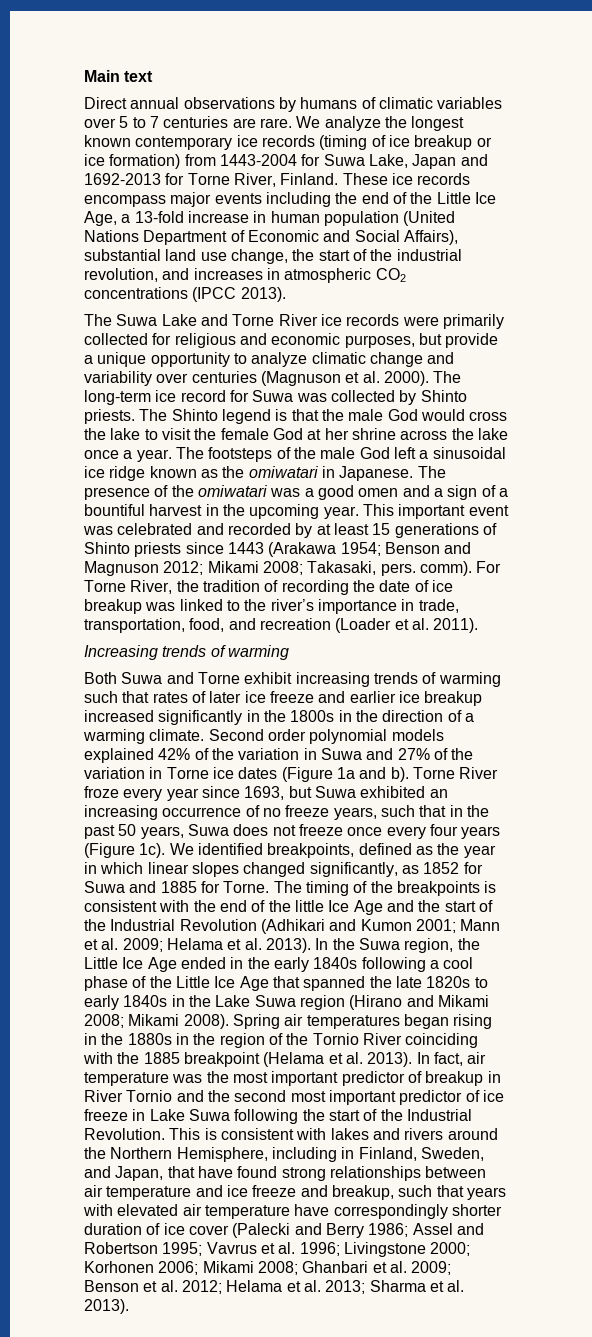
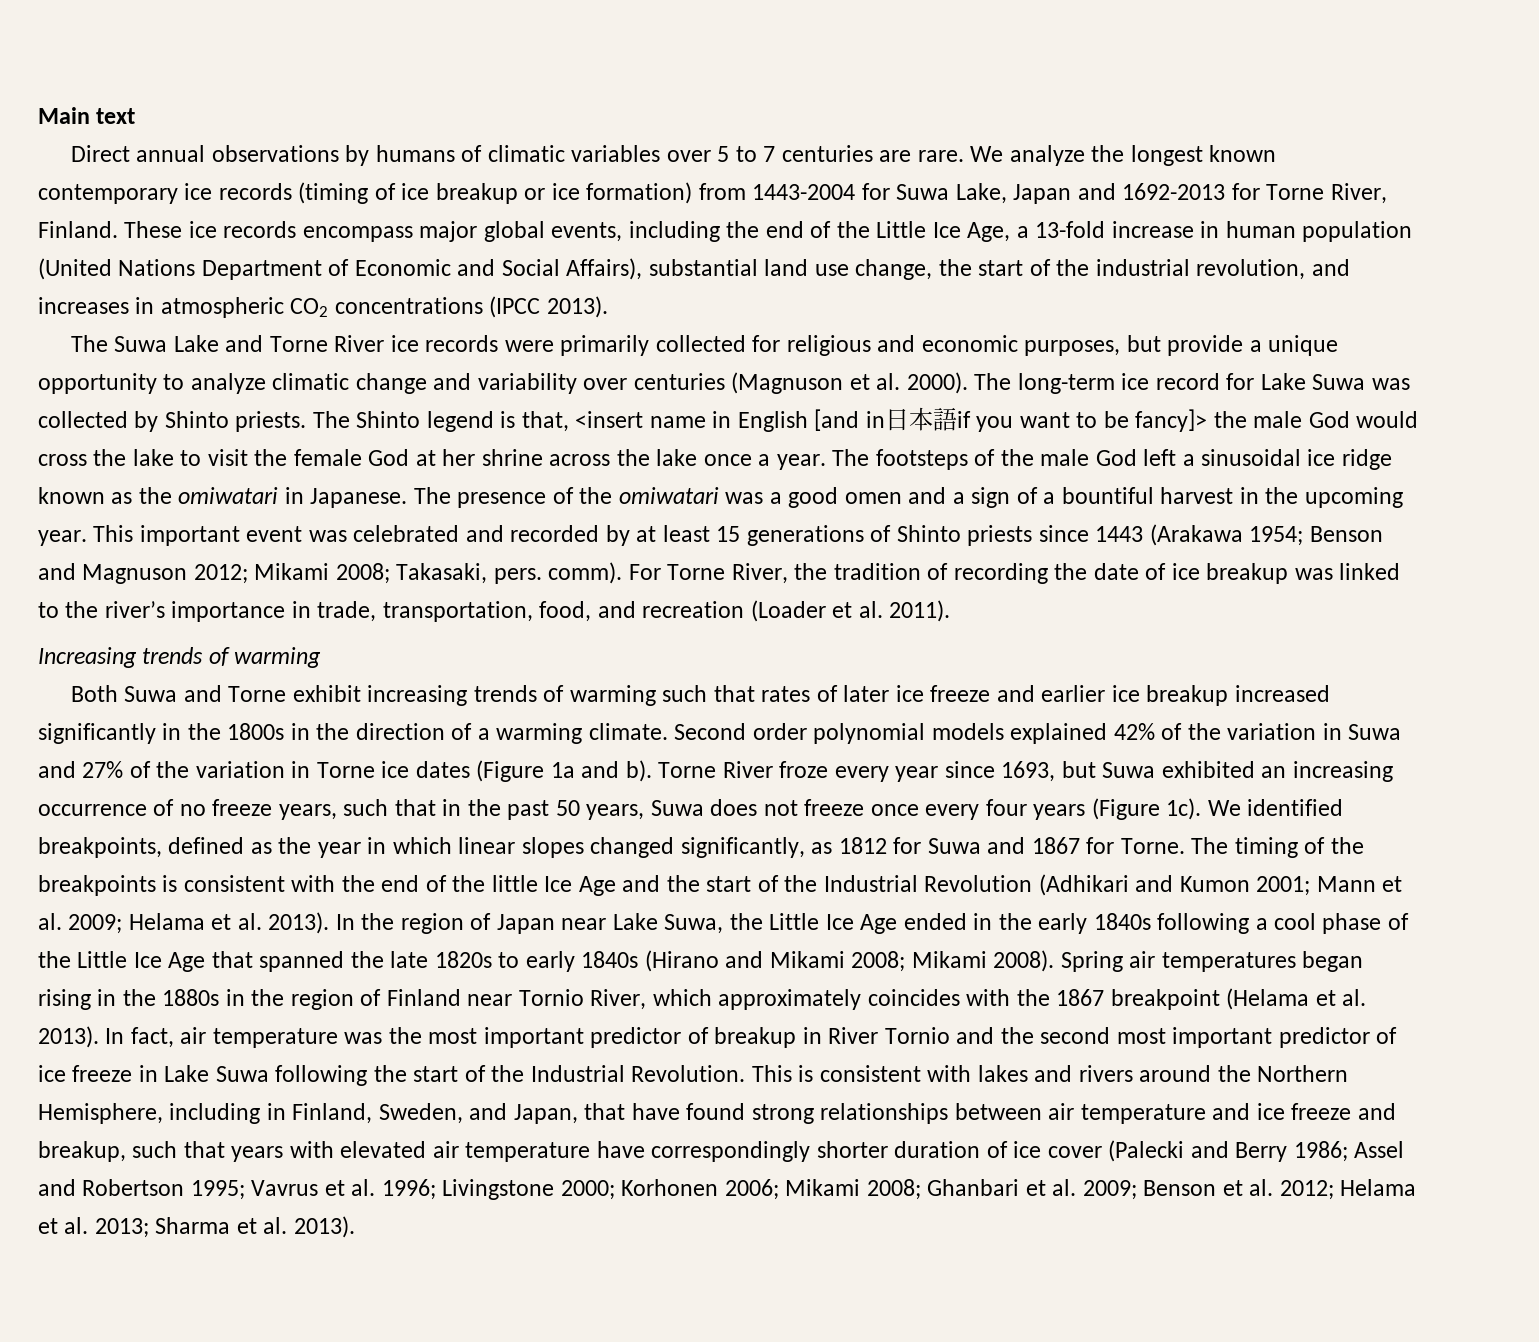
- These ice records encompass major events including the end of the Little Ice Age, a 13-fold increase in human population (United Nations Department of Economic and Social Affairs), substantial land use change, the start of the industrial revolution, and increases in atmospheric CO2 concentrations (IPCC 2013).
+ These ice records encompass major global events, including the end of the Little Ice Age, a 13-fold increase in human population (United Nations Department of Economic and Social Affairs), substantial land use change, the start of the industrial revolution, and increases in atmospheric CO2 concentrations (IPCC 2013).
- The long-term ice record for Suwa was collected by Shinto priests.
+ The long-term ice record for Lake Suwa was collected by Shinto priests.
- The Shinto legend is that the male God would cross the lake to visit the female God at her shrine across the lake once a year.
+ The Shinto legend is that, <insert name in English [and in日本語if you want to be fancy]> the male God would cross the lake to visit the female God at her shrine across the lake once a year.
- We identified breakpoints, defined as the year in which linear slopes changed significantly, as 1852 for Suwa and 1885 for Torne.
+ We identified breakpoints, defined as the year in which linear slopes changed significantly, as 1812 for Suwa and 1867 for Torne.
- In the Suwa region, the Little Ice Age ended in the early 1840s following a cool phase of the Little Ice Age that spanned the late 1820s to early 1840s in the Lake Suwa region (Hirano and Mikami 2008; Mikami 2008).
+ In the region of Japan near Lake Suwa, the Little Ice Age ended in the early 1840s following a cool phase of the Little Ice Age that spanned the late 1820s to early 1840s (Hirano and Mikami 2008; Mikami 2008).
- Spring air temperatures began rising in the 1880s in the region of the Tornio River coinciding with the 1885 breakpoint (Helama et al. 2013).
+ Spring air temperatures began rising in the 1880s in the region of Finland near Tornio River, which approximately coincides with the 1867 breakpoint (Helama et al. 2013).

